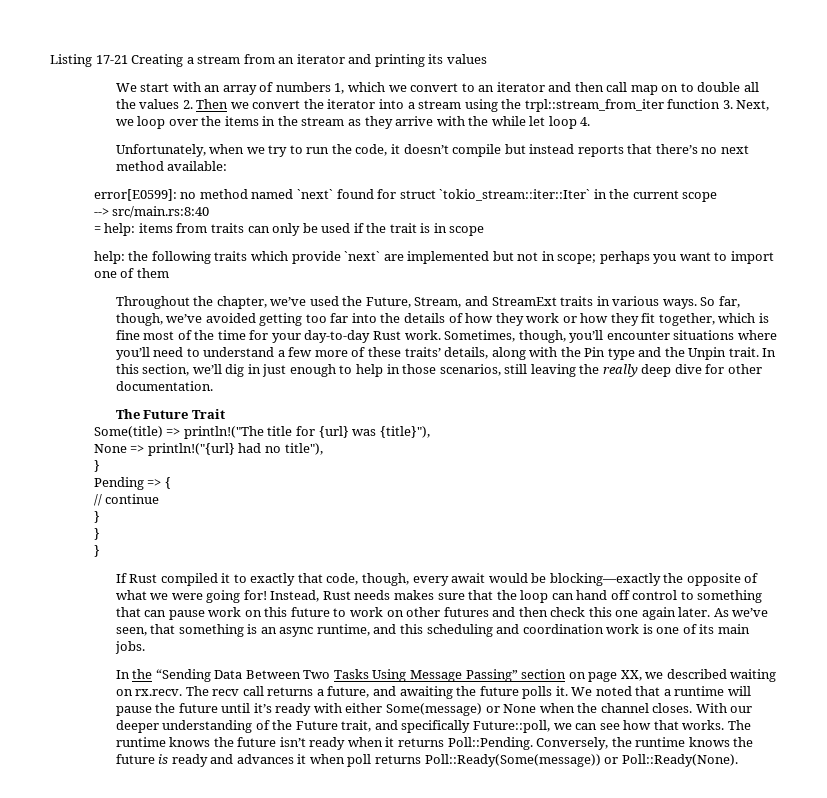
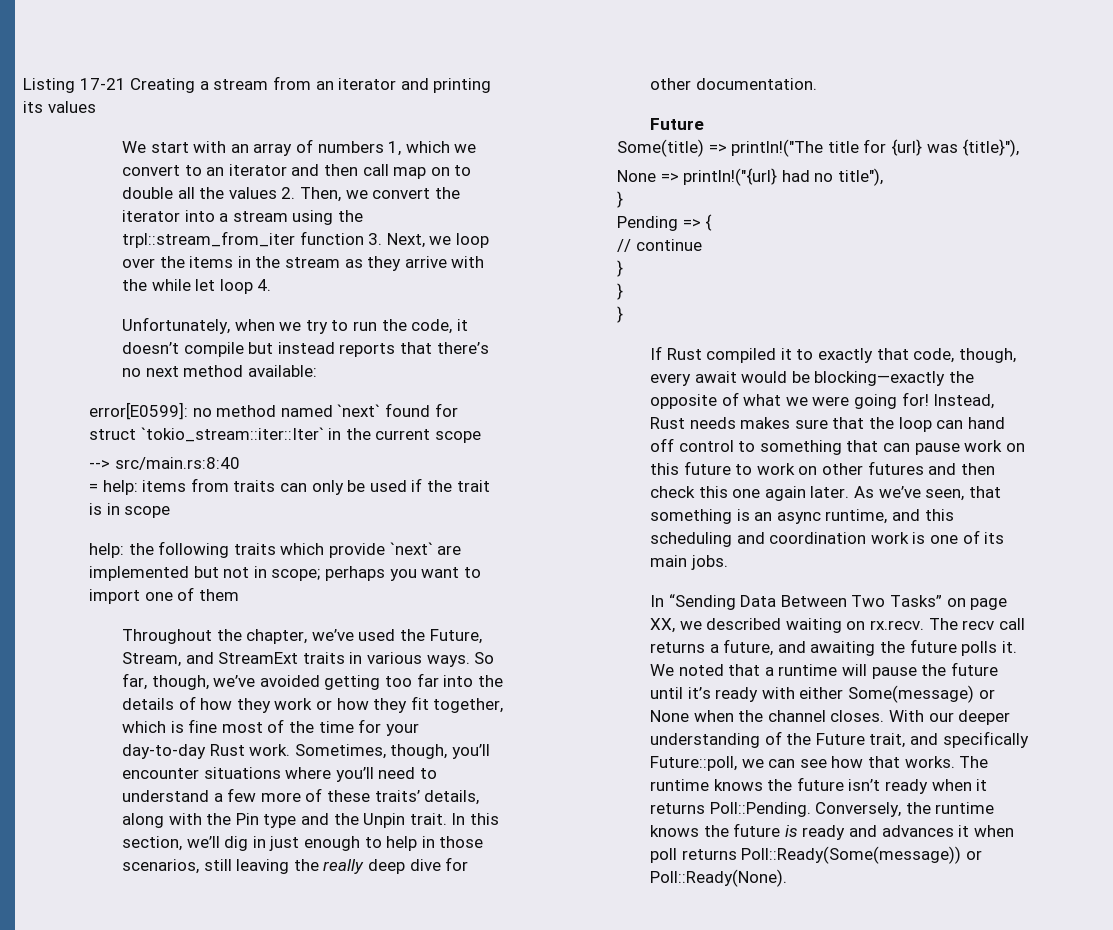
- We start with an array of numbers 1, which we convert to an iterator and then call map on to double all the values 2. Then we convert the iterator into a stream using the trpl::stream_from_iter function 3. Next, we loop over the items in the stream as they arrive with the while let loop 4.
+ We start with an array of numbers 1, which we convert to an iterator and then call map on to double all the values 2. Then, we convert the iterator into a stream using the trpl::stream_from_iter function 3. Next, we loop over the items in the stream as they arrive with the while let loop 4.
  In this section, we’ll dig in just enough to help in those scenarios, still leaving the really deep dive for other documentation.
- The Future Trait
+ Future
- In the “Sending Data Between Two Tasks Using Message Passing” section on page XX, we described waiting on rx.recv. The recv call returns a future, and awaiting the future polls it.
+ In “Sending Data Between Two Tasks” on page XX, we described waiting on rx.recv. The recv call returns a future, and awaiting the future polls it.

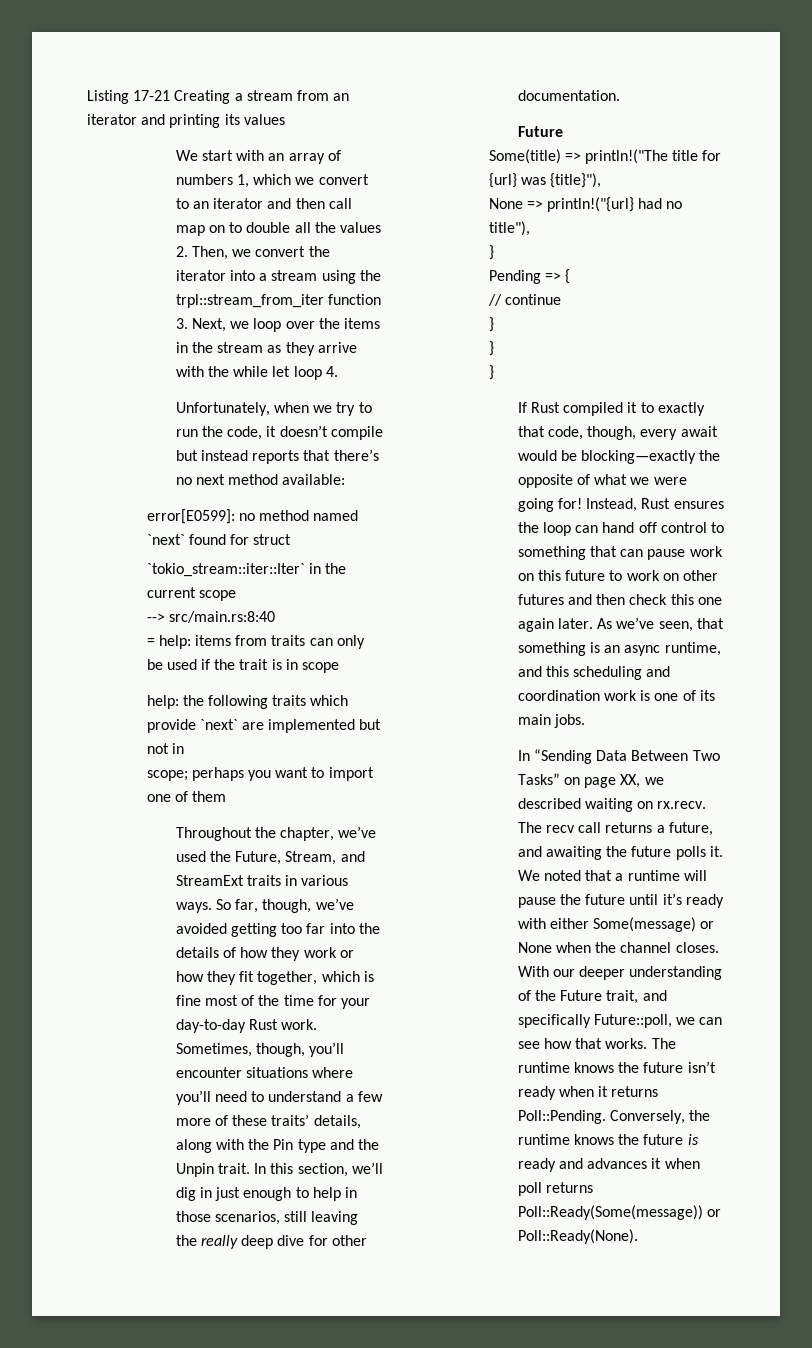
- error[E0599]: no method named `next` found for struct `tokio_stream::iter::Iter` in the current scope
+ error[E0599]: no method named `next` found for struct
+ `tokio_stream::iter::Iter` in the current scope
- help: the following traits which provide `next` are implemented but not in scope; perhaps you want to import one of them
+ help: the following traits which provide `next` are implemented but not in
+ scope; perhaps you want to import one of them
- Instead, Rust needs makes sure that the loop can hand off control to something that can pause work on this future to work on other futures and then check this one again later.
+ Instead, Rust ensures the loop can hand off control to something that can pause work on this future to work on other futures and then check this one again later.

